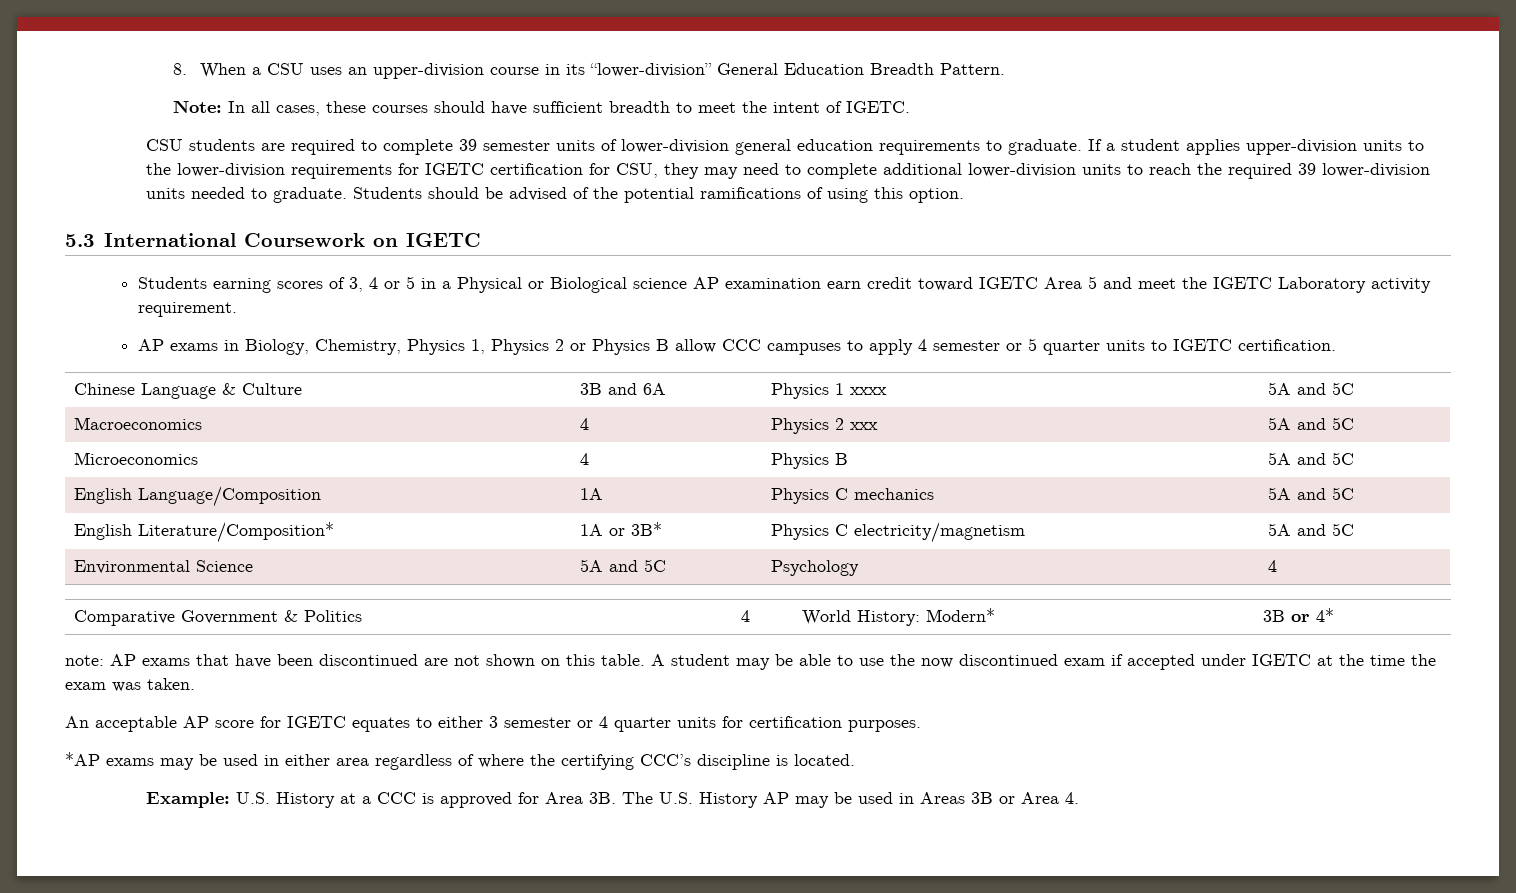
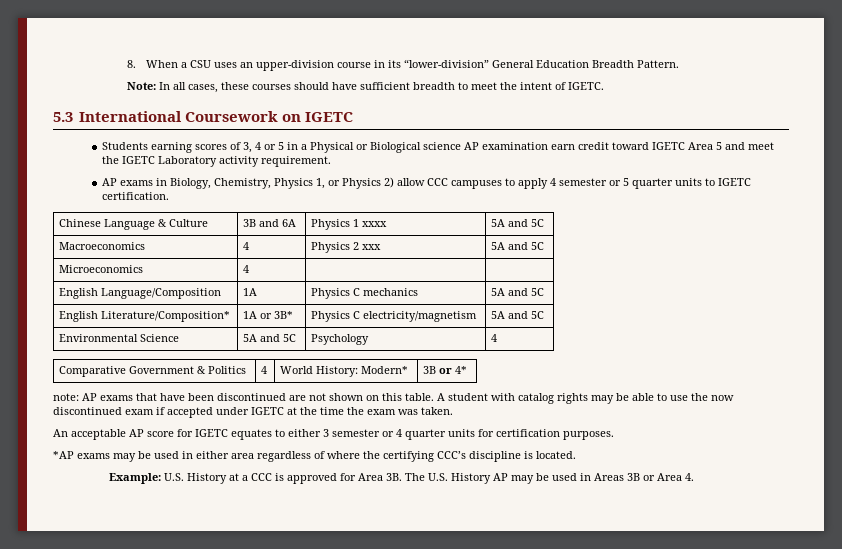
- CSU students are required to complete 39 semester units of lower-division general education requirements to graduate. If a student applies upper-division units to the lower-division requirements for IGETC certification for CSU, they may need to complete additional lower-division units to reach the required 39 lower-division units needed to graduate. Students should be advised of the potential ramifications of using this option.
- AP exams in Biology, Chemistry, Physics 1, Physics 2 or Physics B allow CCC campuses to apply 4 semester or 5 quarter units to IGETC certification.
+ AP exams in Biology, Chemistry, Physics 1, or Physics 2) allow CCC campuses to apply 4 semester or 5 quarter units to IGETC certification.
- Microeconomics | 4 | Physics B | 5A and 5C
+ Microeconomics | 4 | |
- A student may be able to use the now discontinued exam if accepted under IGETC at the time the exam was taken.
+ A student with catalog rights may be able to use the now discontinued exam if accepted under IGETC at the time the exam was taken.

